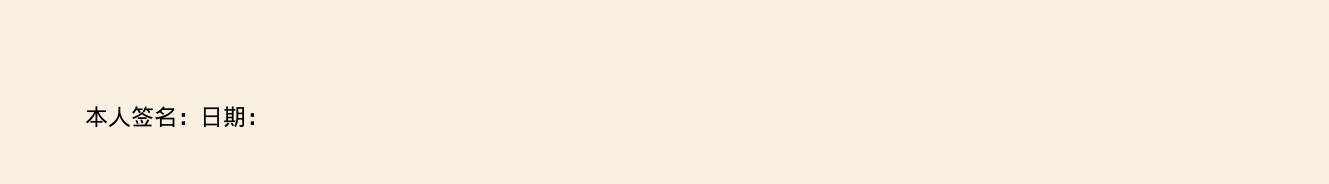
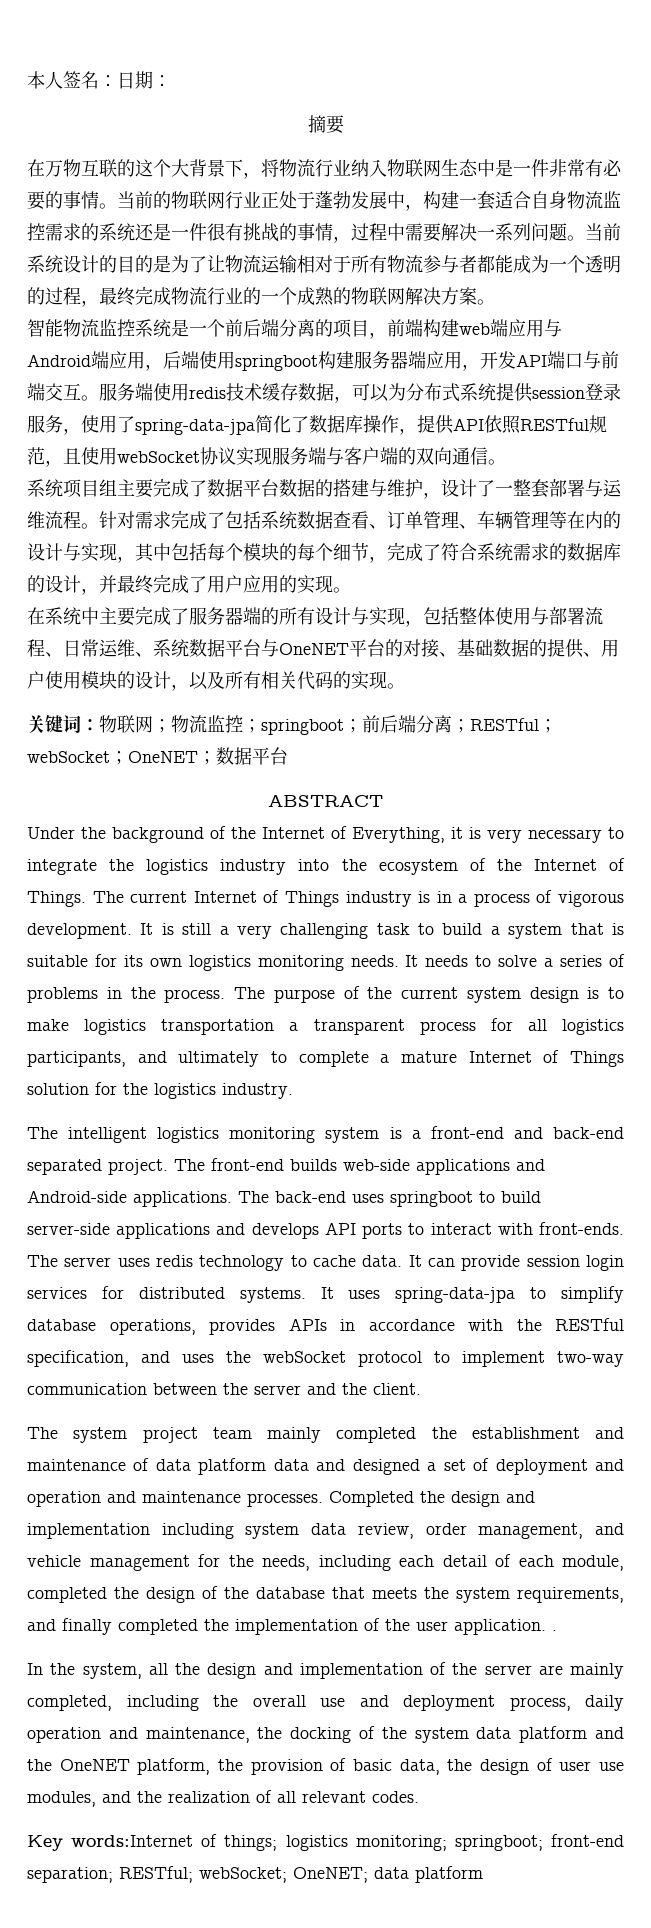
+ 摘要
+ 在万物互联的这个大背景下，将物流行业纳入物联网生态中是一件非常有必要的事情。当前的物联网行业正处于蓬勃发展中，构建一套适合自身物流监控需求的系统还是一件很有挑战的事情，过程中需要解决一系列问题。当前系统设计的目的是为了让物流运输相对于所有物流参与者都能成为一个透明的过程，最终完成物流行业的一个成熟的物联网解决方案。
+ 智能物流监控系统是一个前后端分离的项目，前端构建web端应用与Android端应用，后端使用springboot构建服务器端应用，开发API端口与前端交互。服务端使用redis技术缓存数据，可以为分布式系统提供session登录服务，使用了spring-data-jpa简化了数据库操作，提供API依照RESTful规范，且使用webSocket协议实现服务端与客户端的双向通信。
+ 系统项目组主要完成了数据平台数据的搭建与维护，设计了一整套部署与运维流程。针对需求完成了包括系统数据查看、订单管理、车辆管理等在内的设计与实现，其中包括每个模块的每个细节，完成了符合系统需求的数据库的设计，并最终完成了用户应用的实现。
+ 在系统中主要完成了服务器端的所有设计与实现，包括整体使用与部署流程、日常运维、系统数据平台与OneNET平台的对接、基础数据的提供、用户使用模块的设计，以及所有相关代码的实现。
+ 关键词：物联网；物流监控；springboot；前后端分离；RESTful；webSocket；OneNET；数据平台
+ ABSTRACT
+ Under the background of the Internet of Everything, it is very necessary to integrate the logistics industry into the ecosystem of the Internet of Things. The current Internet of Things industry is in a process of vigorous development. It is still a very challenging task to build a system that is suitable for its own logistics monitoring needs. It needs to solve a series of problems in the process. The purpose of the current system design is to make logistics transportation a transparent process for all logistics participants, and ultimately to complete a mature Internet of Things solution for the logistics industry.
+ The intelligent logistics monitoring system is a front-end and back-end separated project. The front-end builds web-side applications and Android-side applications. The back-end uses springboot to build server-side applications and develops API ports to interact with front-ends. The server uses redis technology to cache data. It can provide session login services for distributed systems. It uses spring-data-jpa to simplify database operations, provides APIs in accordance with the RESTful specification, and uses the webSocket protocol to implement two-way communication between the server and the client.
+ The system project team mainly completed the establishment and maintenance of data platform data and designed a set of deployment and operation and maintenance processes. Completed the design and implementation including system data review, order management, and vehicle management for the needs, including each detail of each module, completed the design of the database that meets the system requirements, and finally completed the implementation of the user application. .
+ In the system, all the design and implementation of the server are mainly completed, including the overall use and deployment process, daily operation and maintenance, the docking of the system data platform and the OneNET platform, the provision of basic data, the design of user use modules, and the realization of all relevant codes.
+ Key words:Internet of things; logistics monitoring; springboot; front-end separation; RESTful; webSocket; OneNET; data platform

